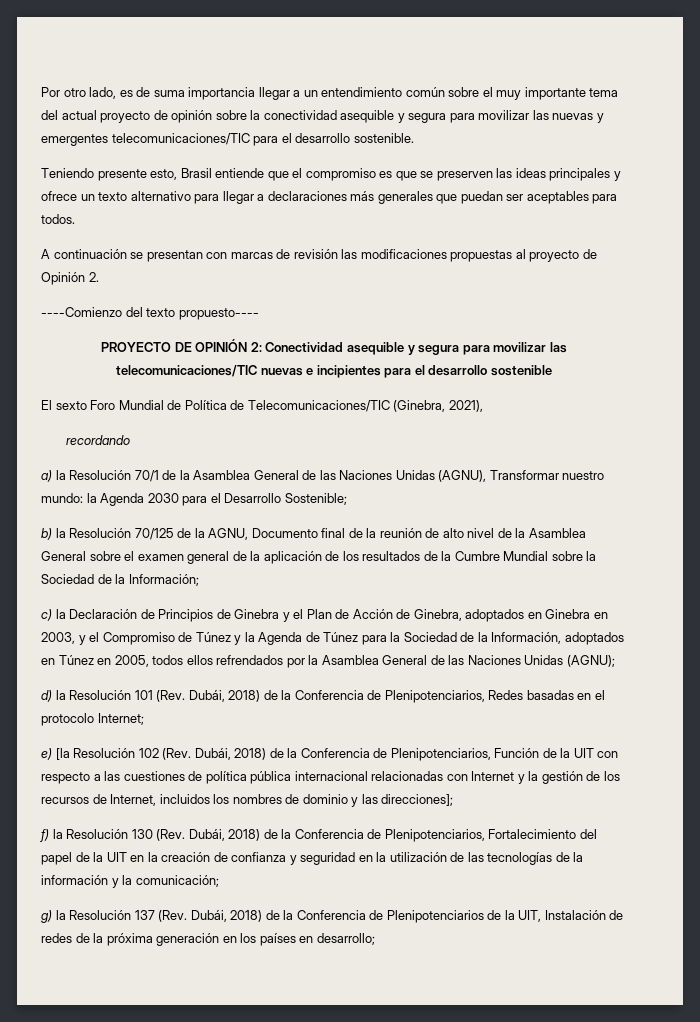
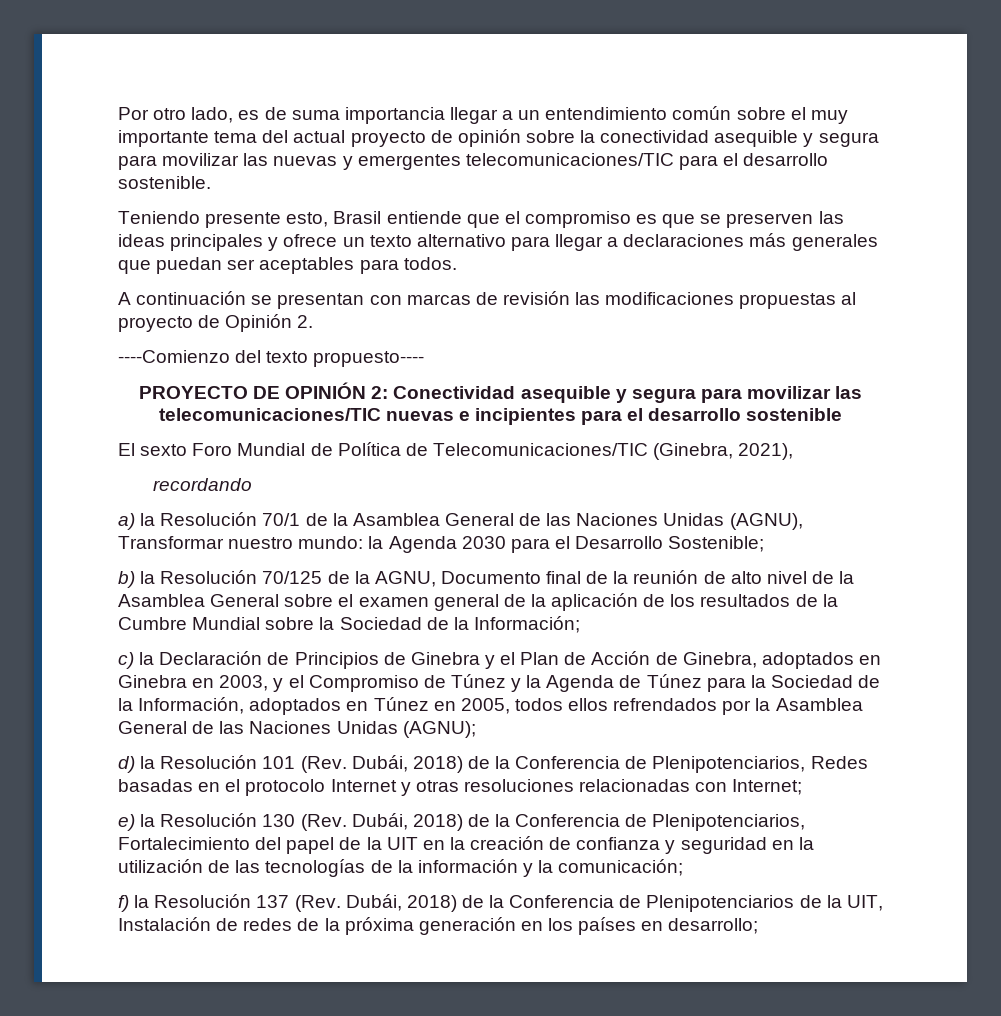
- d) la Resolución 101 (Rev. Dubái, 2018) de la Conferencia de Plenipotenciarios, Redes basadas en el protocolo Internet;
- e) [la Resolución 102 (Rev. Dubái, 2018) de la Conferencia de Plenipotenciarios, Función de la UIT con respecto a las cuestiones de política pública internacional relacionadas con Internet y la gestión de los recursos de Internet, incluidos los nombres de dominio y las direcciones];
- f) la Resolución 130 (Rev. Dubái, 2018) de la Conferencia de Plenipotenciarios, Fortalecimiento del papel de la UIT en la creación de confianza y seguridad en la utilización de las tecnologías de la información y la comunicación;
+ d) la Resolución 101 (Rev. Dubái, 2018) de la Conferencia de Plenipotenciarios, Redes basadas en el protocolo Internet y otras resoluciones relacionadas con Internet;
+ e) la Resolución 130 (Rev. Dubái, 2018) de la Conferencia de Plenipotenciarios, Fortalecimiento del papel de la UIT en la creación de confianza y seguridad en la utilización de las tecnologías de la información y la comunicación;
- g) la Resolución 137 (Rev. Dubái, 2018) de la Conferencia de Plenipotenciarios de la UIT, Instalación de redes de la próxima generación en los países en desarrollo;
+ f) la Resolución 137 (Rev. Dubái, 2018) de la Conferencia de Plenipotenciarios de la UIT, Instalación de redes de la próxima generación en los países en desarrollo;

